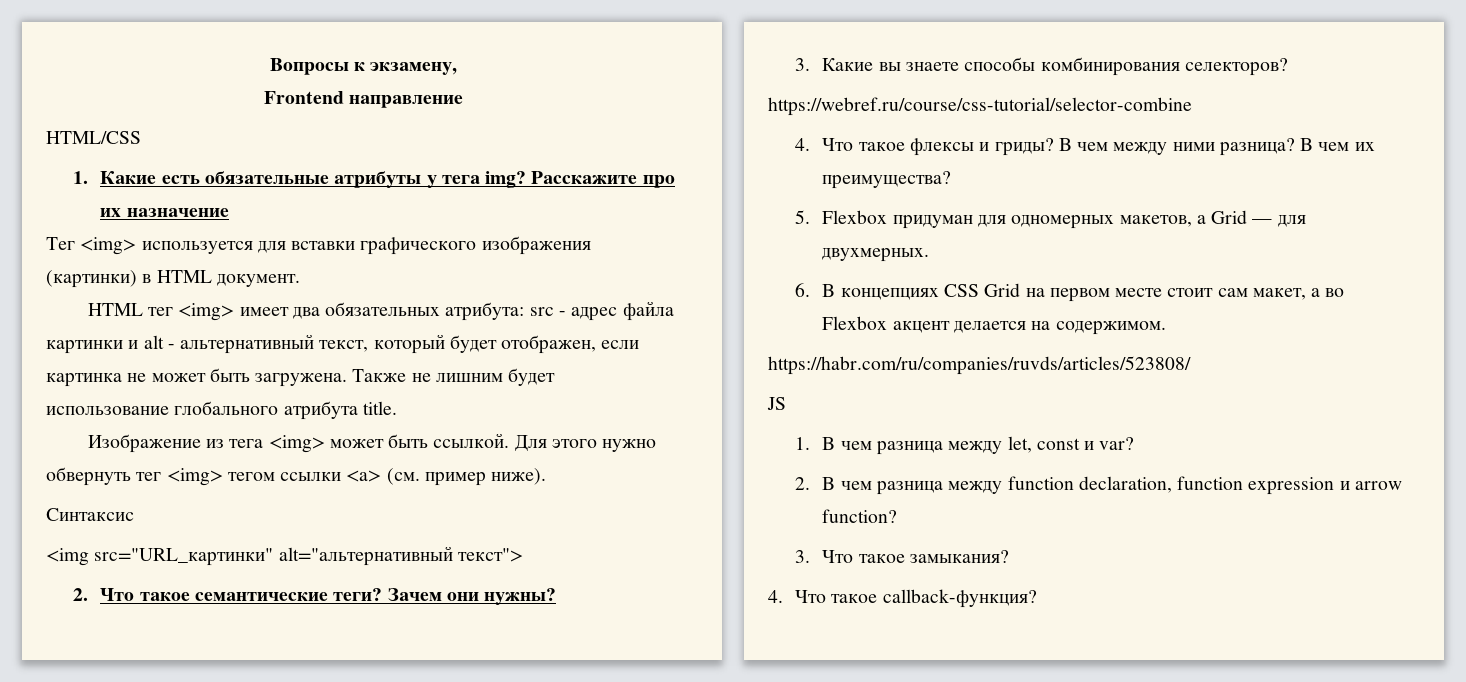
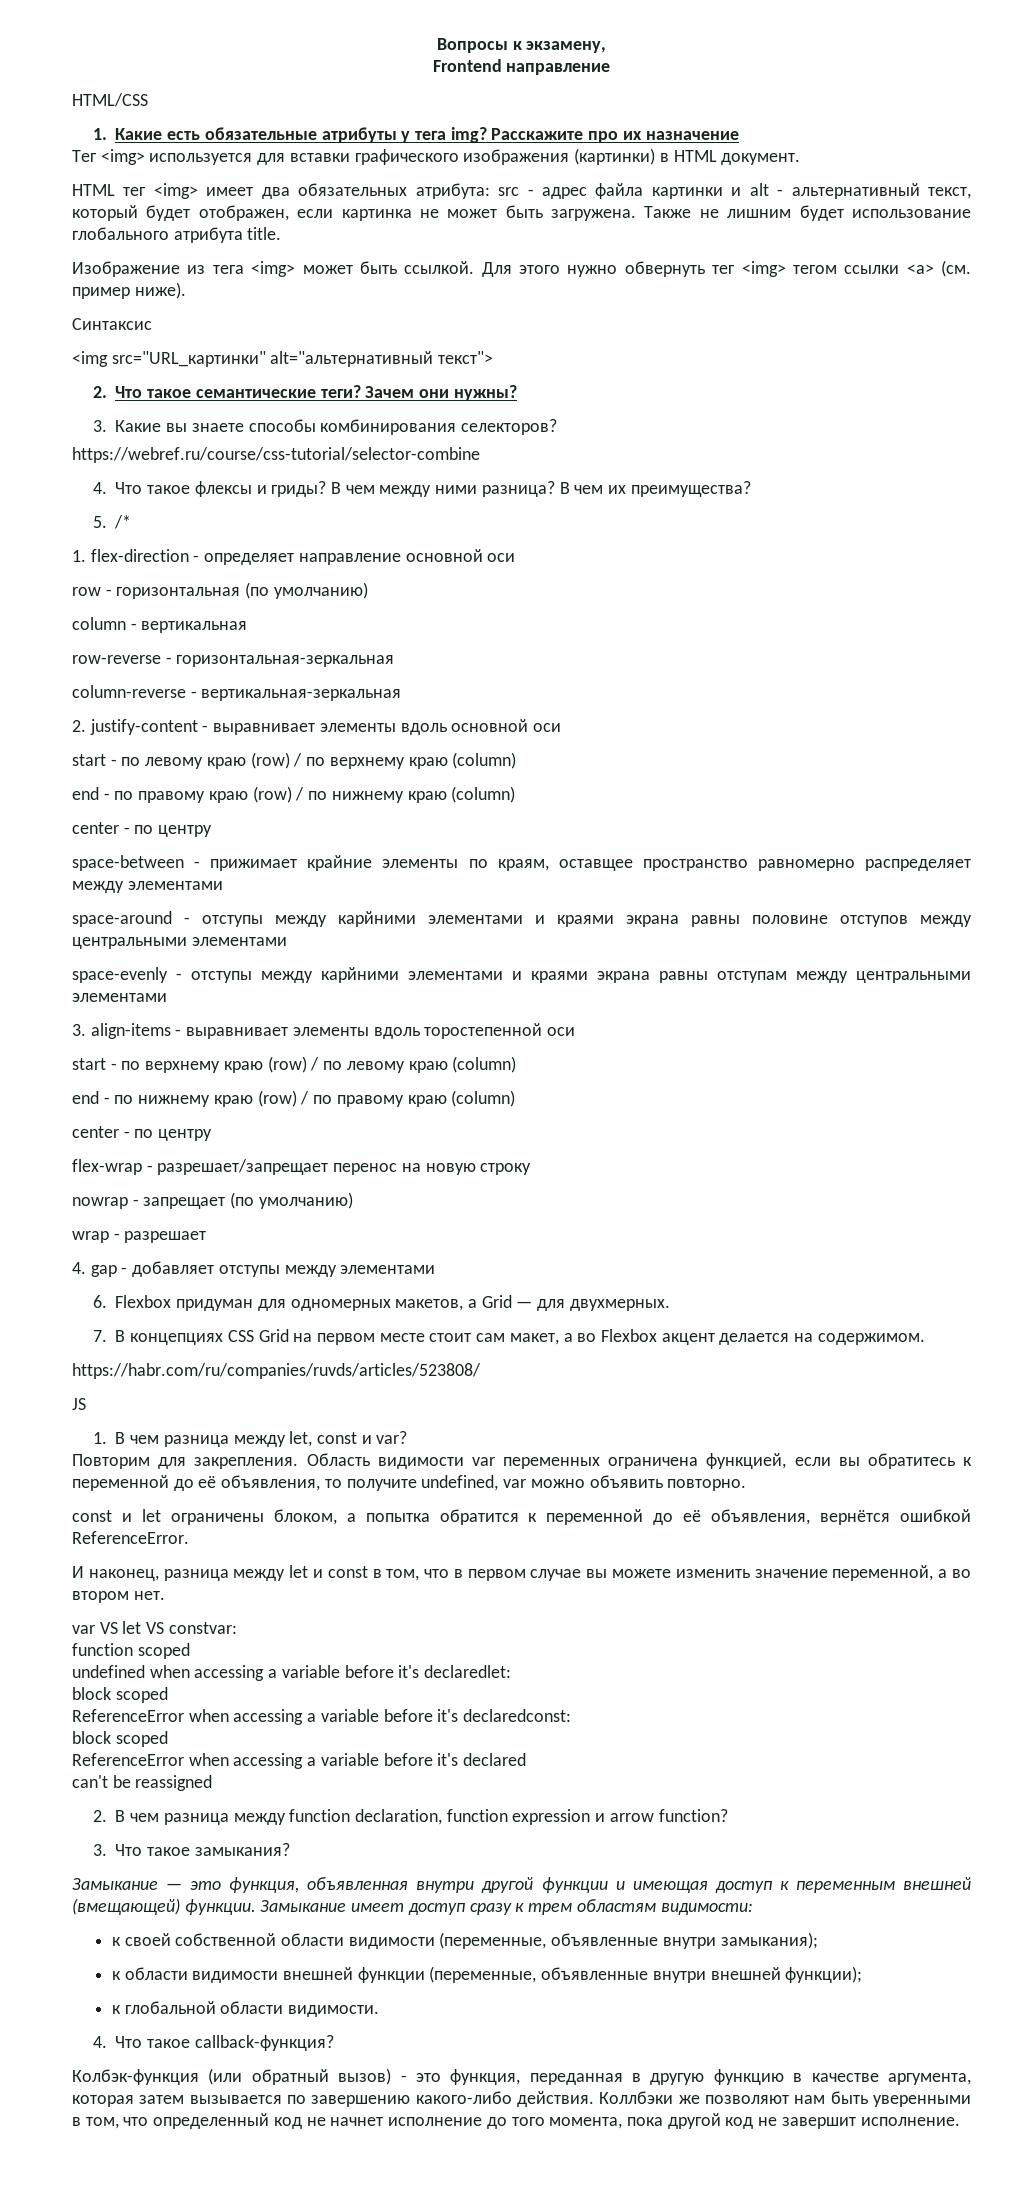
- 5. Flexbox придуман для одномерных макетов, а Grid — для двухмерных.
+ 5. /*
+ 1. flex-direction - определяет направление основной оси
+ row - горизонтальная (по умолчанию)
+ column - вертикальная
+ row-reverse - горизонтальная-зеркальная
+ column-reverse - вертикальная-зеркальная
+ 2. justify-content - выравнивает элементы вдоль основной оси
+ start - по левому краю (row) / по верхнему краю (column)
+ end - по правому краю (row) / по нижнему краю (column)
+ center - по центру
+ space-between - прижимает крайние элементы по краям, оставщее пространство равномерно распределяет между элементами
+ space-around - отступы между карйними элементами и краями экрана равны половине отступов между центральными элементами
+ space-evenly - отступы между карйними элементами и краями экрана равны отступам между центральными элементами
+ 3. align-items - выравнивает элементы вдоль торостепенной оси
+ start - по верхнему краю (row) / по левому краю (column)
+ end - по нижнему краю (row) / по правому краю (column)
+ center - по центру
+ flex-wrap - разрешает/запрещает перенос на новую строку
+ nowrap - запрещает (по умолчанию)
+ wrap - разрешает
+ 4. gap - добавляет отступы между элементами
+ 6. Flexbox придуман для одномерных макетов, а Grid — для двухмерных.
- 6. В концепциях CSS Grid на первом месте стоит сам макет, а во Flexbox акцент делается на содержимом.
+ 7. В концепциях CSS Grid на первом месте стоит сам макет, а во Flexbox акцент делается на содержимом.
+ Повторим для закрепления. Область видимости var переменных ограничена функцией, если вы обратитесь к переменной до её объявления, то получите undefined, var можно объявить повторно.
+ const и let ограничены блоком, а попытка обратится к переменной до её объявления, вернётся ошибкой ReferenceError.
+ И наконец, разница между let и const в том, что в первом случае вы можете изменить значение переменной, а во втором нет.
+ var VS let VS constvar:
+ function scoped
+ undefined when accessing a variable before it's declaredlet:
+ block scoped
+ ReferenceError when accessing a variable before it's declaredconst:
+ block scoped
+ ReferenceError when accessing a variable before it's declared
+ can't be reassigned
+ Замыкание — это функция, объявленная внутри другой функции и имеющая доступ к переменным внешней (вмещающей) функции. Замыкание имеет доступ сразу к трем областям видимости:
+ к своей собственной области видимости (переменные, объявленные внутри замыкания);
+ к области видимости внешней функции (переменные, объявленные внутри внешней функции);
+ к глобальной области видимости.
  4. Что такое callback-функция?
+ Колбэк-функция (или обратный вызов) - это функция, переданная в другую функцию в качестве аргумента, которая затем вызывается по завершению какого-либо действия. Коллбэки же позволяют нам быть уверенными в том, что определенный код не начнет исполнение до того момента, пока другой код не завершит исполнение.

